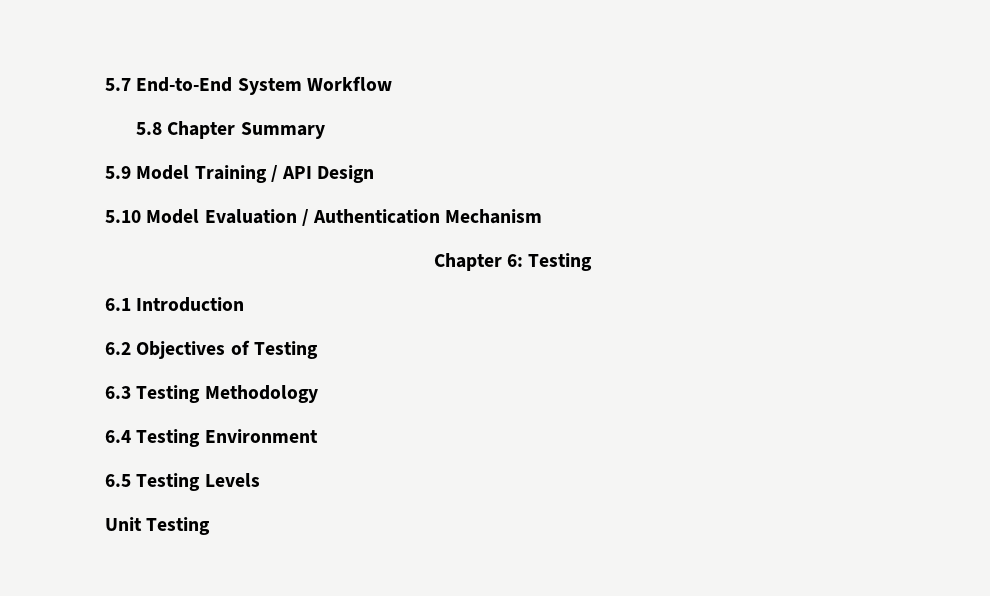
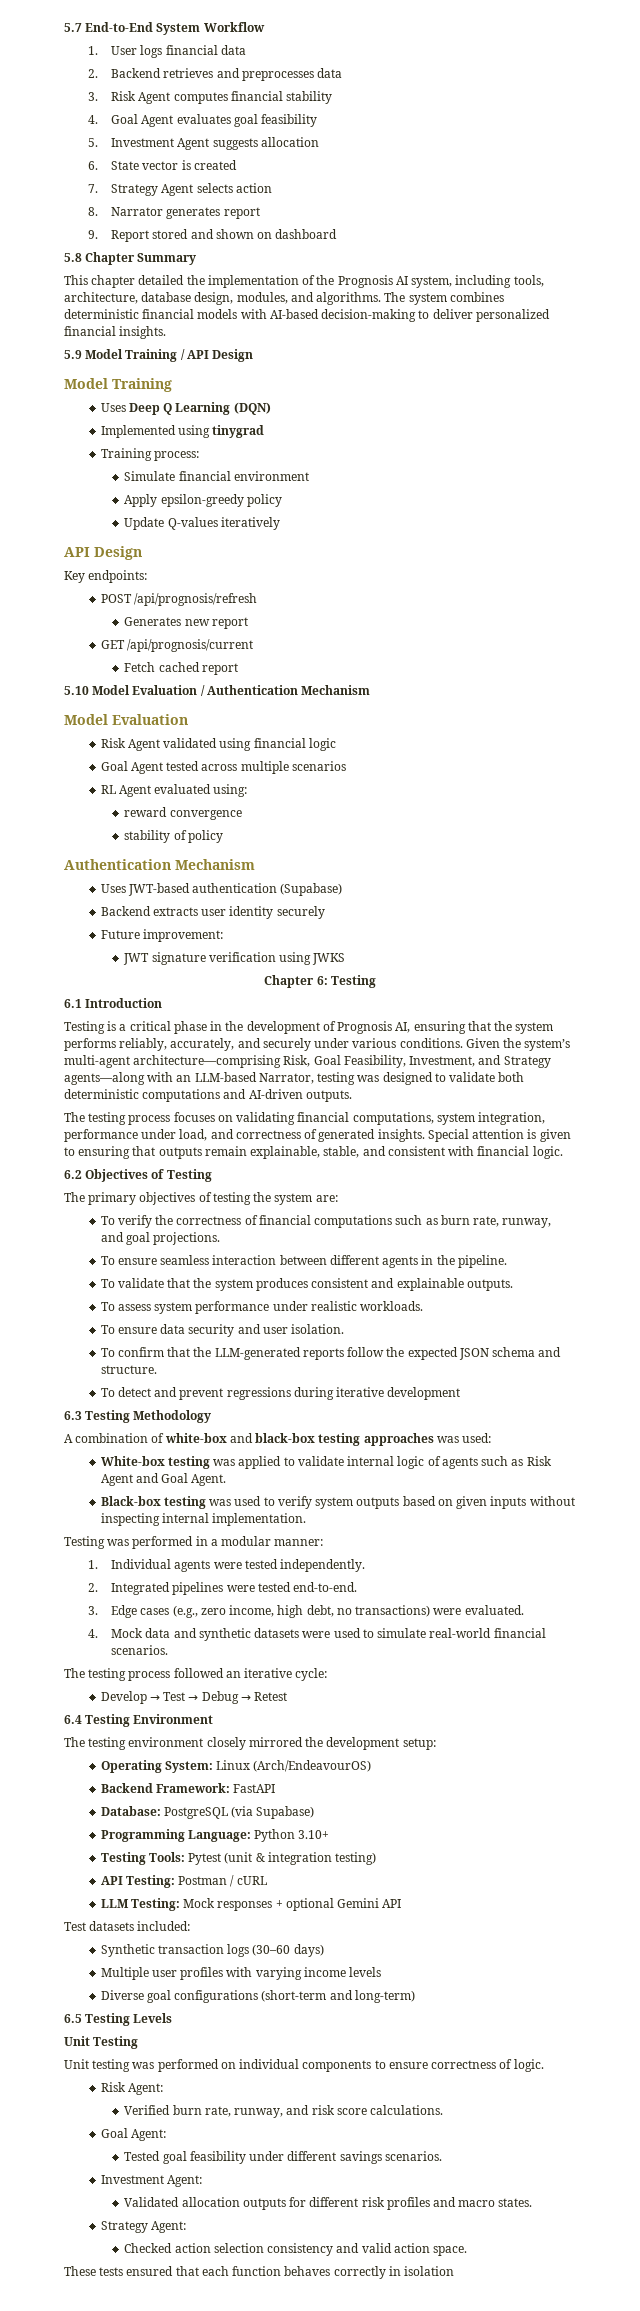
+ 1. User logs financial data
+ 2. Backend retrieves and preprocesses data
+ 3. Risk Agent computes financial stability
+ 4. Goal Agent evaluates goal feasibility
+ 5. Investment Agent suggests allocation
+ 6. State vector is created
+ 7. Strategy Agent selects action
+ 8. Narrator generates report
+ 9. Report stored and shown on dashboard
  5.8 Chapter Summary
+ This chapter detailed the implementation of the Prognosis AI system, including tools, architecture, database design, modules, and algorithms. The system combines deterministic financial models with AI-based decision-making to deliver personalized financial insights.
  5.9 Model Training / API Design
+ Model Training
+ Uses Deep Q Learning (DQN)
+ Implemented using tinygrad
+ Training process:
+ Simulate financial environment
+ Apply epsilon-greedy policy
+ Update Q-values iteratively
+ API Design
+ Key endpoints:
+ POST /api/prognosis/refresh
+ Generates new report
+ GET /api/prognosis/current
+ Fetch cached report
  5.10 Model Evaluation / Authentication Mechanism
+ Model Evaluation
+ Risk Agent validated using financial logic
+ Goal Agent tested across multiple scenarios
+ RL Agent evaluated using:
+ reward convergence
+ stability of policy
+ Authentication Mechanism
+ Uses JWT-based authentication (Supabase)
+ Backend extracts user identity securely
+ Future improvement:
+ JWT signature verification using JWKS
+ Testing is a critical phase in the development of Prognosis AI, ensuring that the system performs reliably, accurately, and securely under various conditions. Given the system’s multi-agent architecture—comprising Risk, Goal Feasibility, Investment, and Strategy agents—along with an LLM-based Narrator, testing was designed to validate both deterministic computations and AI-driven outputs.
+ The testing process focuses on validating financial computations, system integration, performance under load, and correctness of generated insights. Special attention is given to ensuring that outputs remain explainable, stable, and consistent with financial logic.
  6.2 Objectives of Testing
+ The primary objectives of testing the system are:
+ To verify the correctness of financial computations such as burn rate, runway, and goal projections.
+ To ensure seamless interaction between different agents in the pipeline.
+ To validate that the system produces consistent and explainable outputs.
+ To assess system performance under realistic workloads.
+ To ensure data security and user isolation.
+ To confirm that the LLM-generated reports follow the expected JSON schema and structure.
+ To detect and prevent regressions during iterative development
  6.3 Testing Methodology
+ A combination of white-box and black-box testing approaches was used:
+ White-box testing was applied to validate internal logic of agents such as Risk Agent and Goal Agent.
+ Black-box testing was used to verify system outputs based on given inputs without inspecting internal implementation.
+ Testing was performed in a modular manner:
+ 1. Individual agents were tested independently.
+ 2. Integrated pipelines were tested end-to-end.
+ 3. Edge cases (e.g., zero income, high debt, no transactions) were evaluated.
+ 4. Mock data and synthetic datasets were used to simulate real-world financial scenarios.
+ The testing process followed an iterative cycle:
+ Develop → Test → Debug → Retest
  6.4 Testing Environment
+ The testing environment closely mirrored the development setup:
+ Operating System: Linux (Arch/EndeavourOS)
+ Backend Framework: FastAPI
+ Database: PostgreSQL (via Supabase)
+ Programming Language: Python 3.10+
+ Testing Tools: Pytest (unit & integration testing)
+ API Testing: Postman / cURL
+ LLM Testing: Mock responses + optional Gemini API
+ Test datasets included:
+ Synthetic transaction logs (30–60 days)
+ Multiple user profiles with varying income levels
+ Diverse goal configurations (short-term and long-term)
+ Unit testing was performed on individual components to ensure correctness of logic.
+ Risk Agent:
+ Verified burn rate, runway, and risk score calculations.
+ Goal Agent:
+ Tested goal feasibility under different savings scenarios.
+ Investment Agent:
+ Validated allocation outputs for different risk profiles and macro states.
+ Strategy Agent:
+ Checked action selection consistency and valid action space.
+ These tests ensured that each function behaves correctly in isolation

